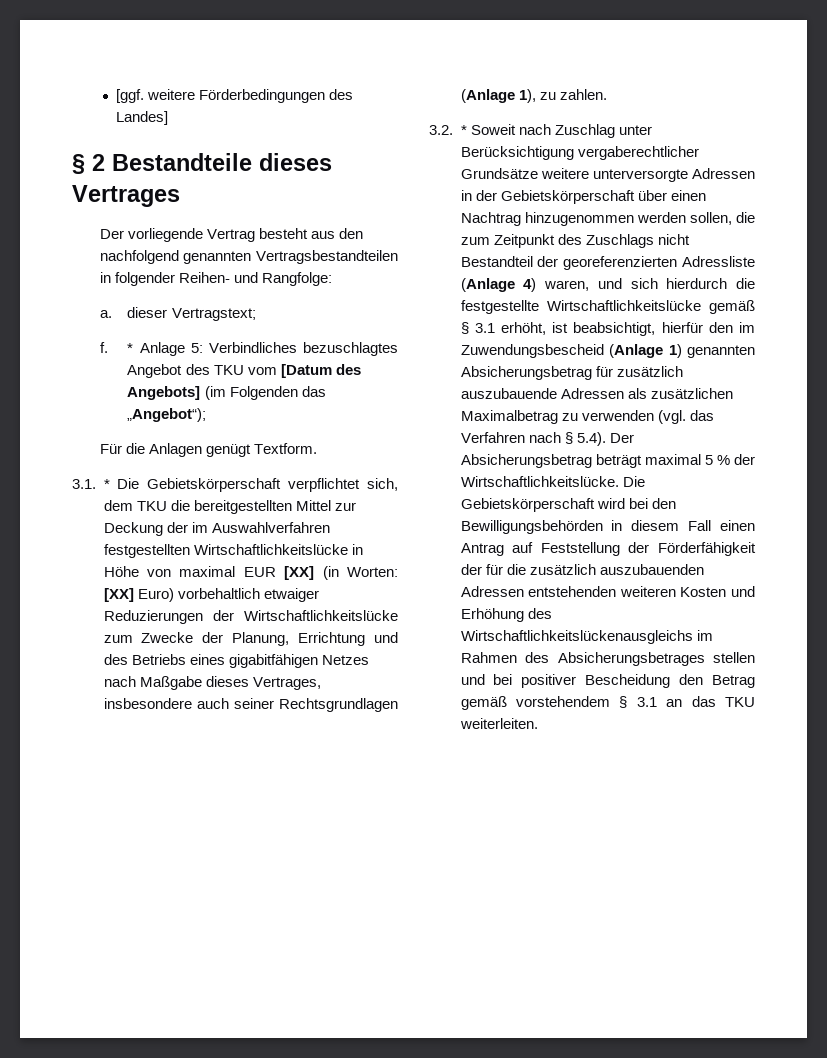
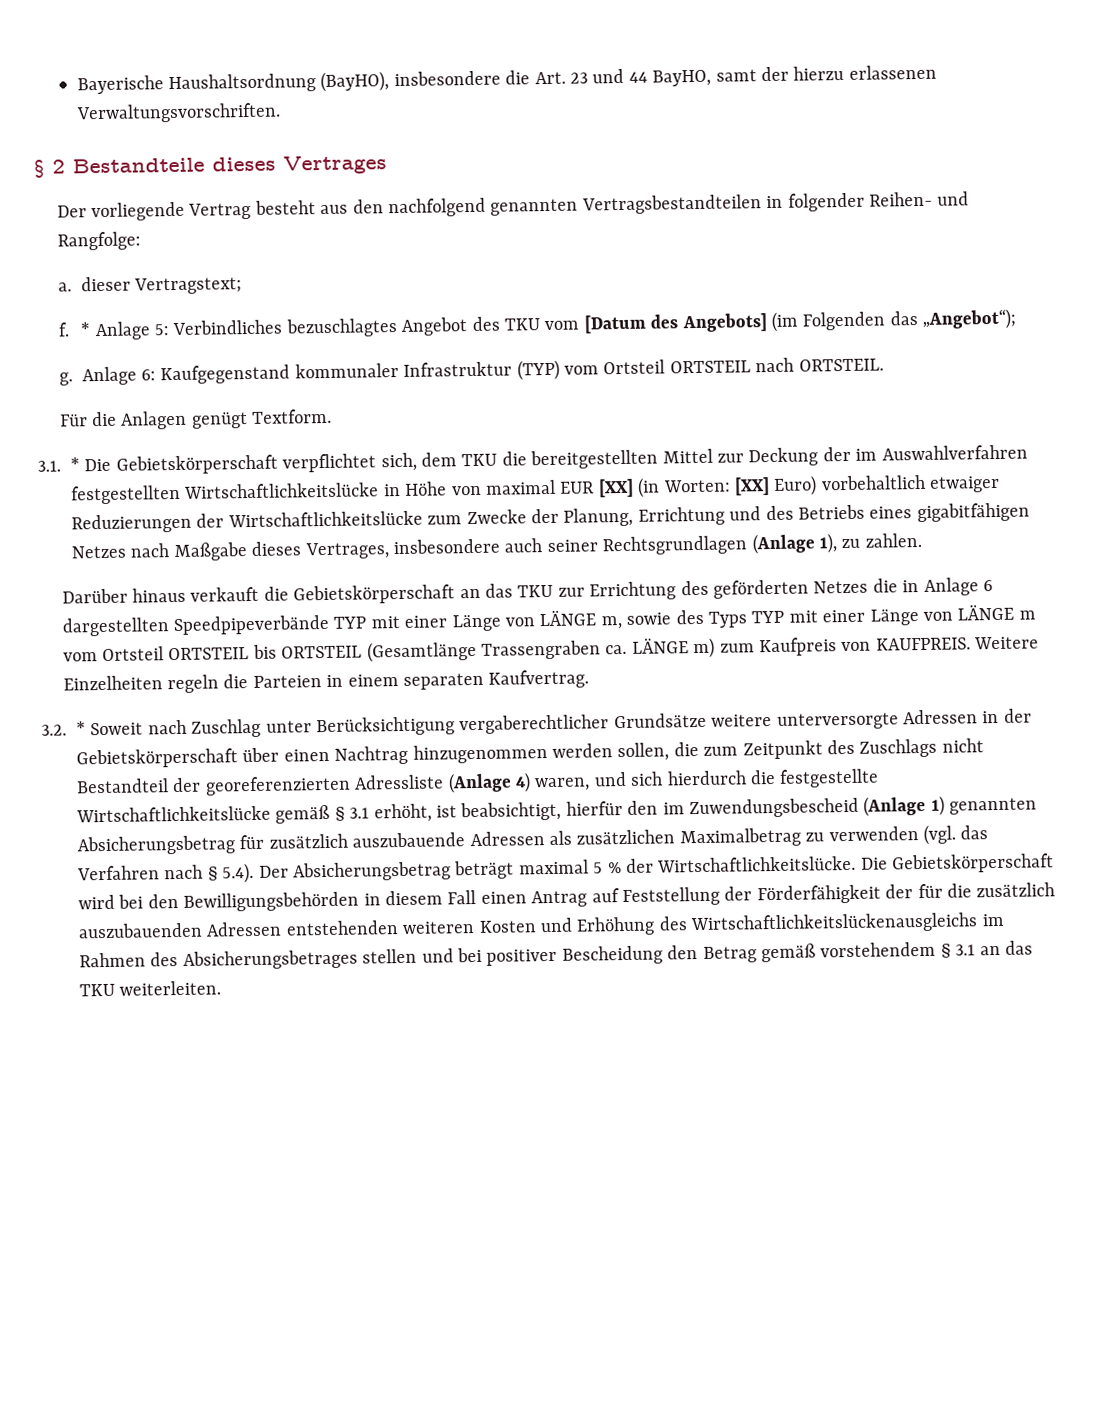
- [ggf. weitere Förderbedingungen des Landes]
+ Bayerische Haushaltsordnung (BayHO), insbesondere die Art. 23 und 44 BayHO, samt der hierzu erlassenen Verwaltungsvorschriften.
+ g. Anlage 6: Kaufgegenstand kommunaler Infrastruktur (TYP) vom Ortsteil ORTSTEIL nach ORTSTEIL.
+ Darüber hinaus verkauft die Gebietskörperschaft an das TKU zur Errichtung des geförderten Netzes die in Anlage 6 dargestellten Speedpipeverbände TYP mit einer Länge von LÄNGE m, sowie des Typs TYP mit einer Länge von LÄNGE m vom Ortsteil ORTSTEIL bis ORTSTEIL (Gesamtlänge Trassengraben ca. LÄNGE m) zum Kaufpreis von KAUFPREIS. Weitere Einzelheiten regeln die Parteien in einem separaten Kaufvertrag.

